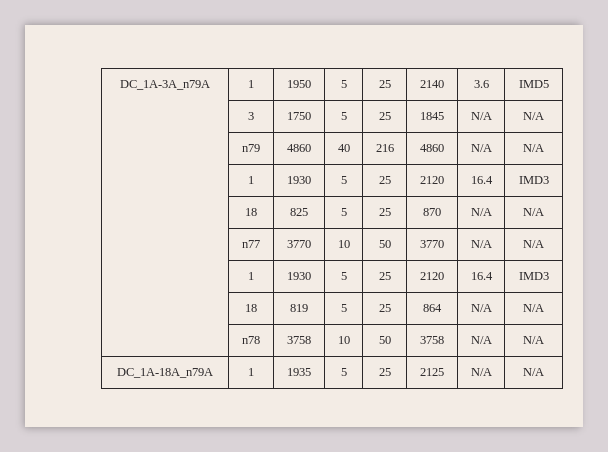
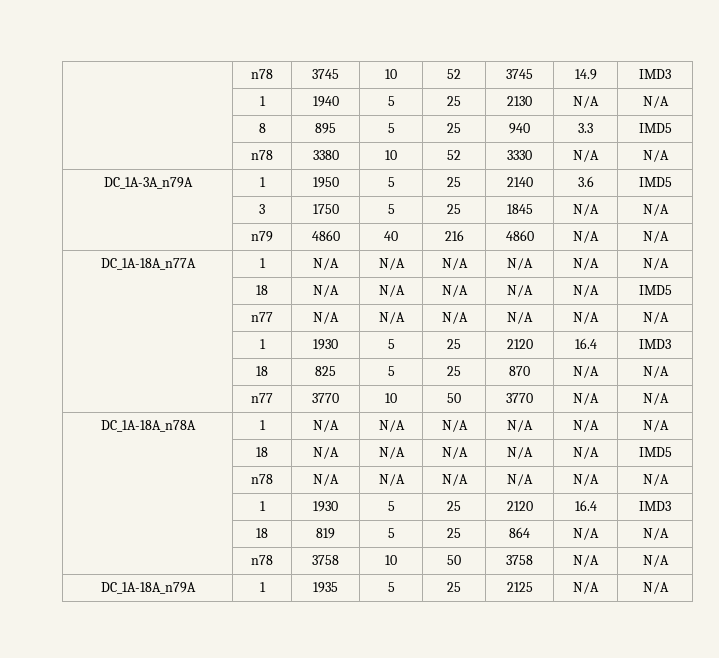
+ | n78 | 3745 | 10 | 52 | 3745 | 14.9 | IMD3
+ | 1 | 1940 | 5 | 25 | 2130 | N/A | N/A
+ | 8 | 895 | 5 | 25 | 940 | 3.3 | IMD5
+ | n78 | 3380 | 10 | 52 | 3330 | N/A | N/A
+ DC_1A-18A_n77A | 1 | N/A | N/A | N/A | N/A | N/A | N/A
+ | 18 | N/A | N/A | N/A | N/A | N/A | IMD5
+ | n77 | N/A | N/A | N/A | N/A | N/A | N/A
+ DC_1A-18A_n78A | 1 | N/A | N/A | N/A | N/A | N/A | N/A
+ | 18 | N/A | N/A | N/A | N/A | N/A | IMD5
+ | n78 | N/A | N/A | N/A | N/A | N/A | N/A

